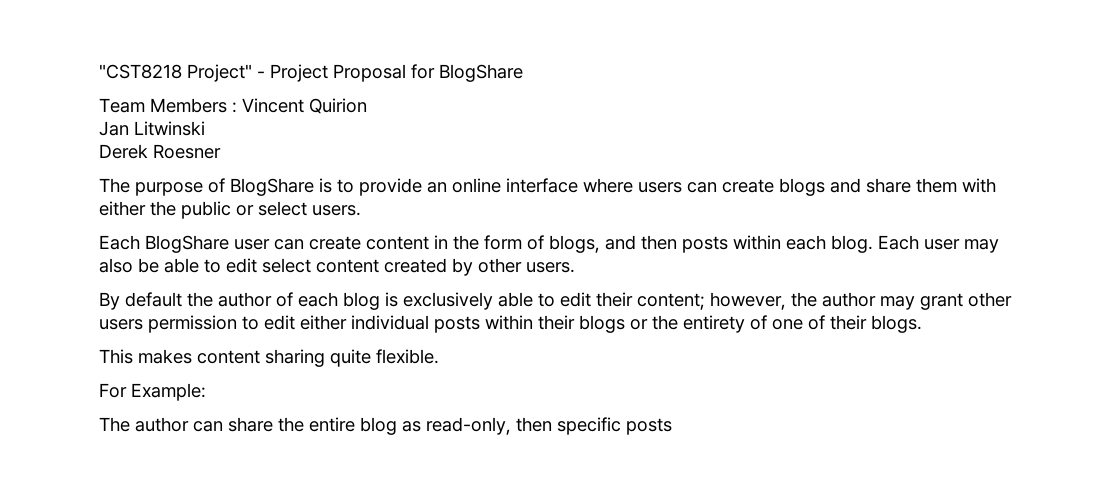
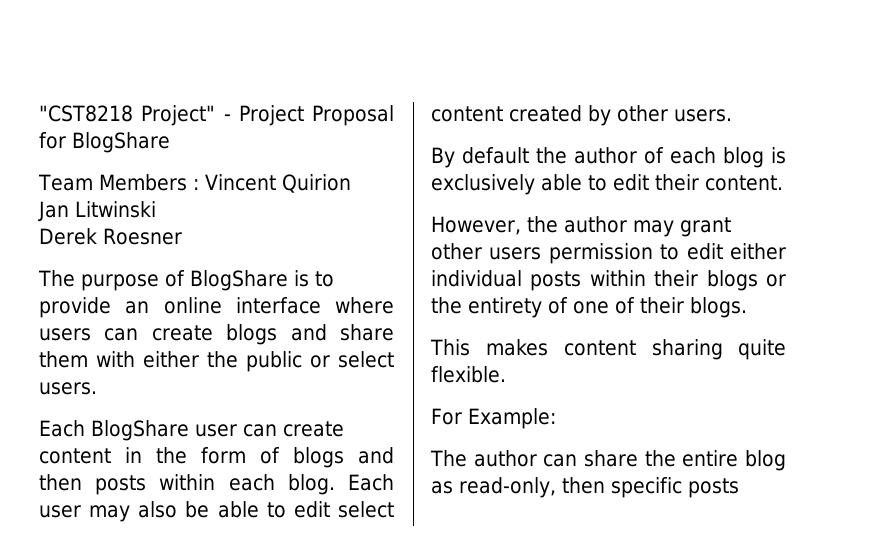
- Each BlogShare user can create content in the form of blogs, and then posts within each blog.
+ Each BlogShare user can create content in the form of blogs and then posts within each blog.
- By default the author of each blog is exclusively able to edit their content; however, the author may grant other users permission to edit either individual posts within their blogs or the entirety of one of their blogs.
+ By default the author of each blog is exclusively able to edit their content.
+ However, the author may grant other users permission to edit either individual posts within their blogs or the entirety of one of their blogs.

